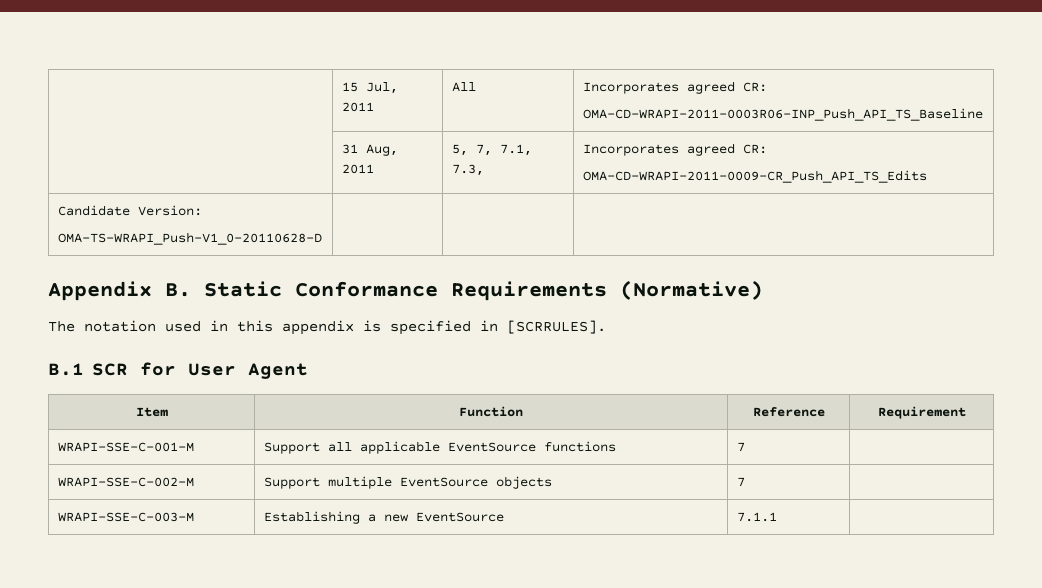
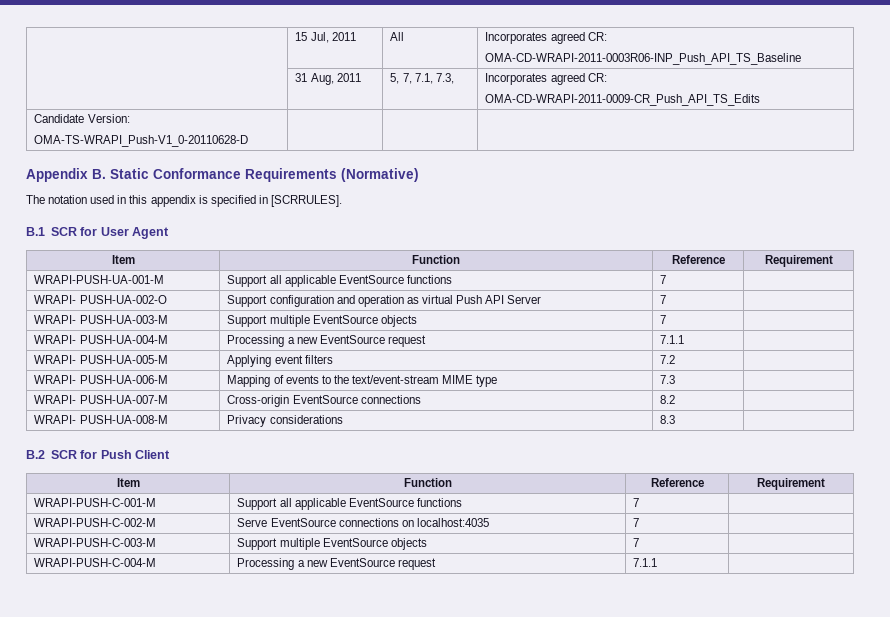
- WRAPI-SSE-C-001-M | Support all applicable EventSource functions | 7 |
- WRAPI-SSE-C-002-M | Support multiple EventSource objects | 7 |
- WRAPI-SSE-C-003-M | Establishing a new EventSource | 7.1.1 |
+ WRAPI-PUSH-UA-001-M | Support all applicable EventSource functions | 7 |
+ WRAPI- PUSH-UA-002-O | Support configuration and operation as virtual Push API Server | 7 |
+ WRAPI- PUSH-UA-003-M | Support multiple EventSource objects | 7 |
+ WRAPI- PUSH-UA-004-M | Processing a new EventSource request | 7.1.1 |
+ WRAPI- PUSH-UA-005-M | Applying event filters | 7.2 |
+ WRAPI- PUSH-UA-006-M | Mapping of events to the text/event-stream MIME type | 7.3 |
+ WRAPI- PUSH-UA-007-M | Cross-origin EventSource connections | 8.2 |
+ WRAPI- PUSH-UA-008-M | Privacy considerations | 8.3 |
+ B.2 SCR for Push Client
+ Item | Function | Reference | Requirement
+ WRAPI-PUSH-C-001-M | Support all applicable EventSource functions | 7 |
+ WRAPI-PUSH-C-002-M | Serve EventSource connections on localhost:4035 | 7 |
+ WRAPI-PUSH-C-003-M | Support multiple EventSource objects | 7 |
+ WRAPI-PUSH-C-004-M | Processing a new EventSource request | 7.1.1 |

